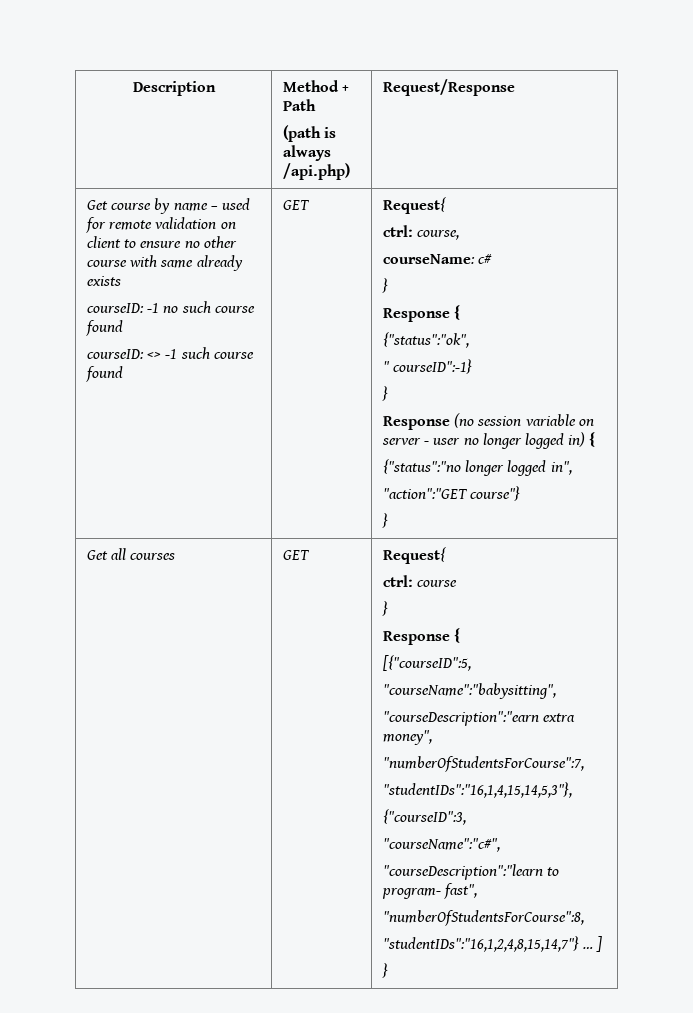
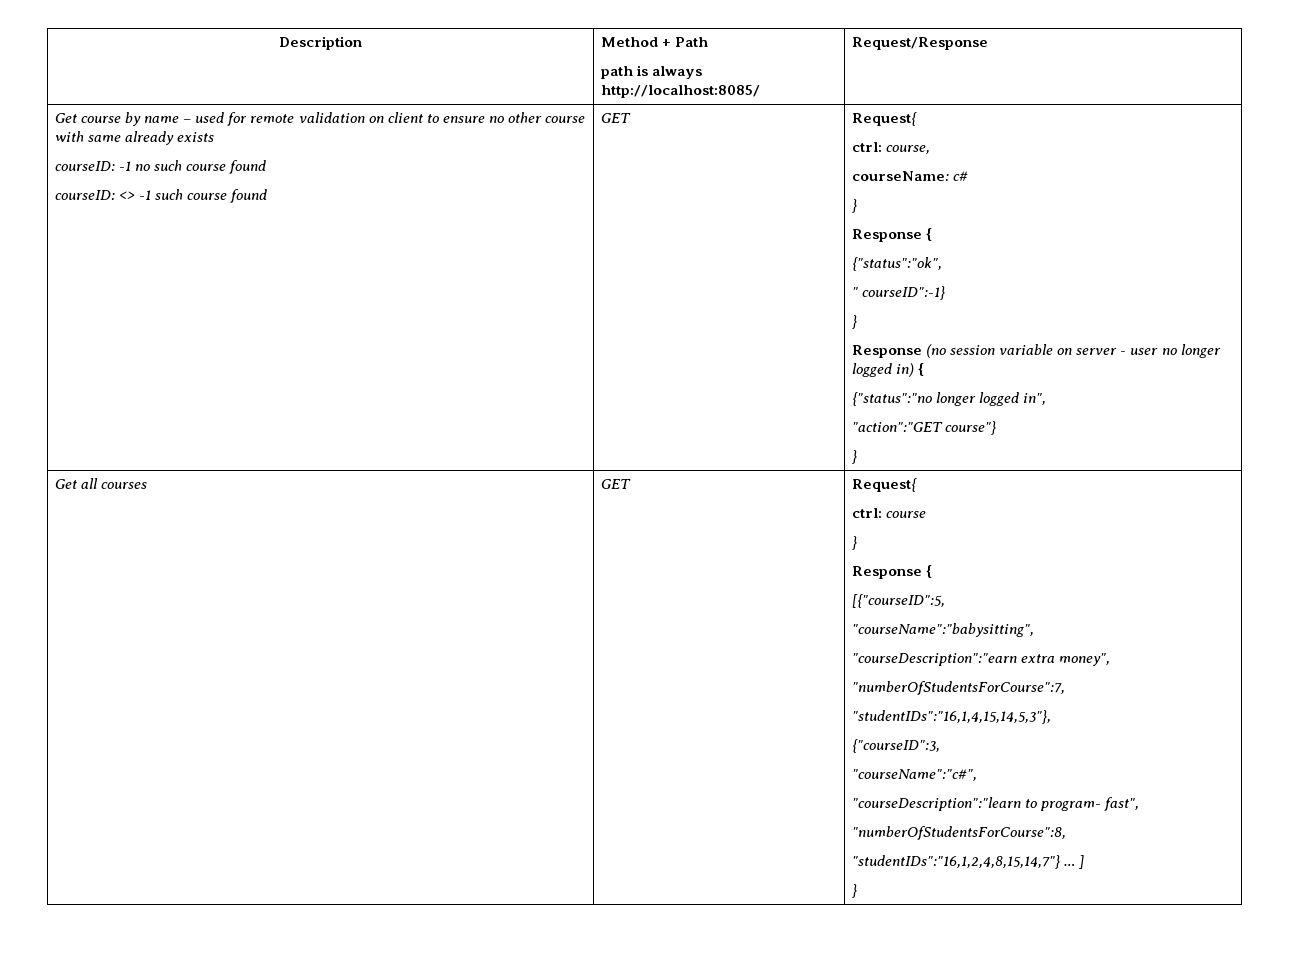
  Description | Method + Path
- (path is always /api.php) | Request/Response
+ path is always http://localhost:8085/ | Request/Response

